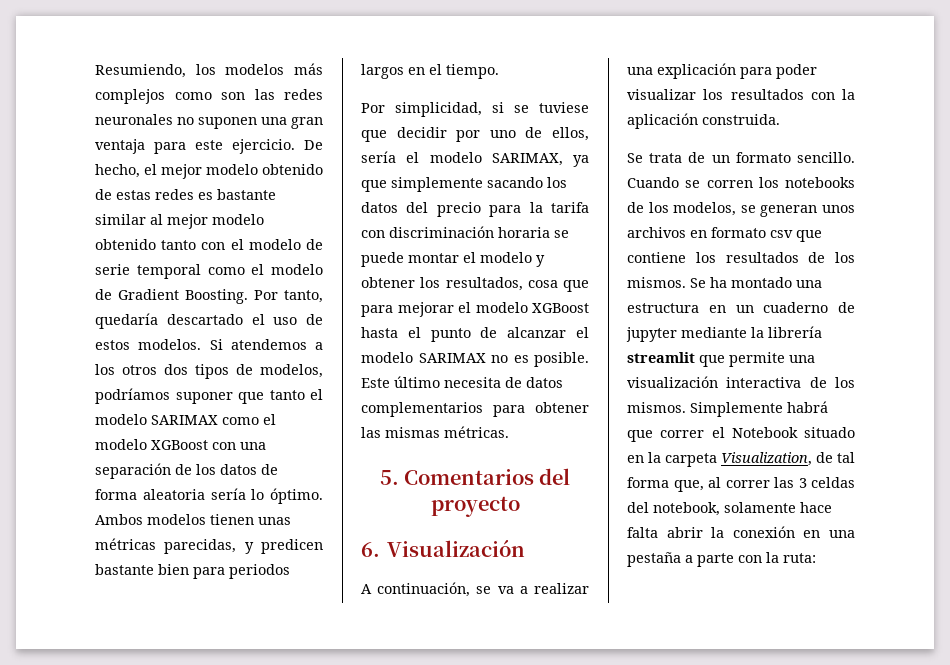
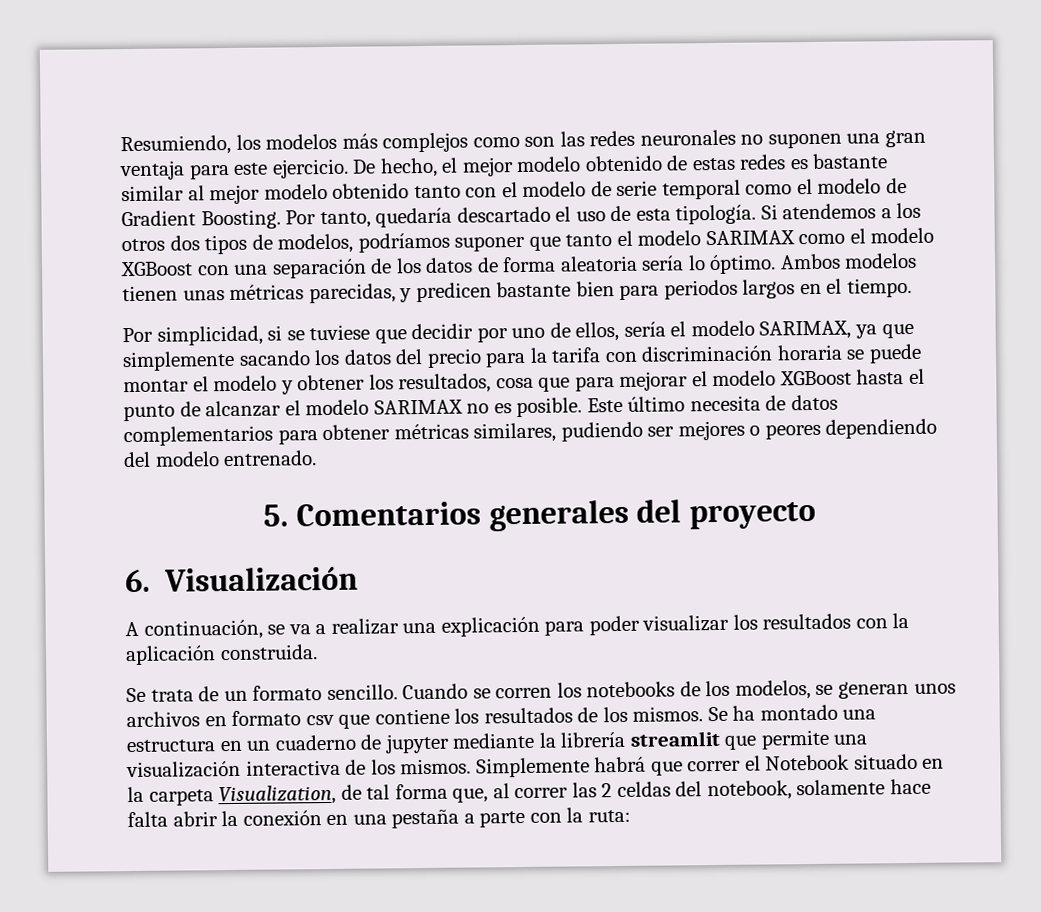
- Por tanto, quedaría descartado el uso de estos modelos.
+ Por tanto, quedaría descartado el uso de esta tipología.
- Este último necesita de datos complementarios para obtener las mismas métricas.
+ Este último necesita de datos complementarios para obtener métricas similares, pudiendo ser mejores o peores dependiendo del modelo entrenado.
- 5. Comentarios del proyecto
+ 5. Comentarios generales del proyecto
- Simplemente habrá que correr el Notebook situado en la carpeta Visualization, de tal forma que, al correr las 3 celdas del notebook, solamente hace falta abrir la conexión en una pestaña a parte con la ruta:
+ Simplemente habrá que correr el Notebook situado en la carpeta Visualization, de tal forma que, al correr las 2 celdas del notebook, solamente hace falta abrir la conexión en una pestaña a parte con la ruta:

